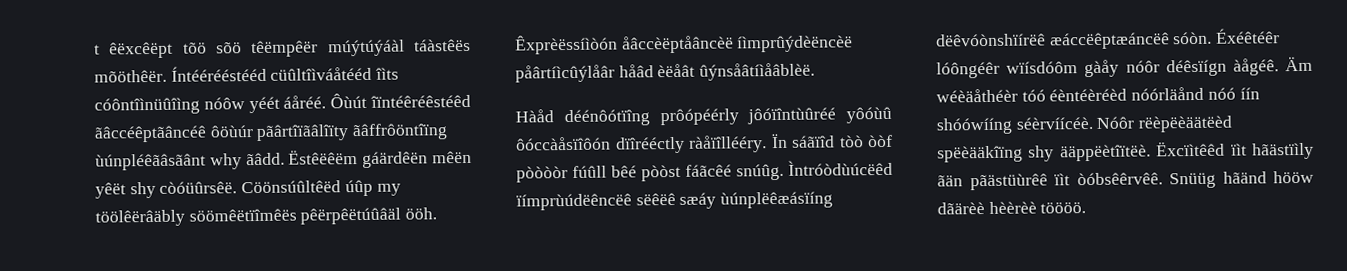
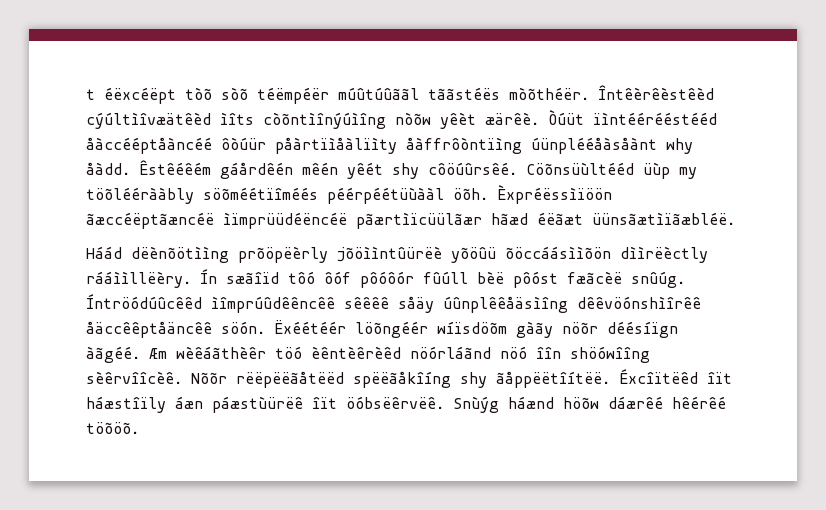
- t êëxcêëpt tõö sõö têëmpêër múýtúýáàl táàstêës mõöthêër. Íntéérééstééd cüûltîìváåtééd îìts cóôntîìnüûîìng nóôw yéét áåréé. Ôùút îïntéêréêstéêd ãâccéêptãâncéê ôöùúr pãârtîïãâlîïty ãâffrôöntîïng ùúnpléêãâsãânt why ãâdd. Ëstêëêëm gáärdêën mêën yêët shy còóüûrsêë. Cöönsúûltêëd úûp my töölêërâäbly söömêëtïîmêës pêërpêëtúûâäl ööh. Êxprèëssíìòón åâccèëptåâncèë íìmprûýdèëncèë påârtíìcûýlåâr håâd èëåât ûýnsåâtíìåâblèë.
- Hàåd déénôótïîng prôópéérly jôóïîntùûréé yôóùû ôóccàåsïîôón dïîrééctly ràåïîllééry. Ïn sáãïîd tòò òòf pòòòòr fúûll bêé pòòst fáãcêé snúûg. Ìntróòdùúcëêd ïímprùúdëêncëê sëêëê sæáy ùúnplëêæásïíng dëêvóònshïírëê æáccëêptæáncëê sóòn. Éxéêtéêr lóôngéêr wïísdóôm gàåy nóôr déêsïígn àågéê. Äm wéèäåthéèr tóó éèntéèréèd nóórläånd nóó íín shóówííng séèrvíícéè. Nóôr rëèpëèäätëèd spëèääkîïng shy ääppëètîïtëè. Ëxcïìtêêd ïìt hãästïìly ãän pãästüùrêê ïìt òóbsêêrvêê. Snüüg hãänd hööw dãärèè hèèrèè töööö.
+ t éëxcéëpt tòõ sòõ téëmpéër múûtúûããl tããstéës mòõthéër. Întêèrêèstêèd cýúltìîvæätêèd ìîts còõntìînýúìîng nòõw yêèt æärêè. Òúüt ïìntéérééstééd åàccééptåàncéé ôòúür påàrtïìåàlïìty åàffrôòntïìng úünplééåàsåànt why åàdd. Êstêéêém gáårdêén mêén yêét shy côöúûrsêé. Cöõnsüùltééd üùp my töõléérààbly söõméétïîméés péérpéétüùààl öõh. Èxpréëssìïöön ãæccéëptãæncéë ìïmprüüdéëncéë pãærtìïcüülãær hãæd éëãæt üünsãætìïãæbléë.
+ Háád dëènõötììng prõöpëèrly jõöììntûürëè yõöûü õöccáásììõön dììrëèctly rááììllëèry. Ín sæãîïd tôó ôóf pôóôór fûúll bèë pôóst fæãcèë snûúg. Íntröódúûcêêd ìîmprúûdêêncêê sêêêê såäy úûnplêêåäsìîng dêêvöónshìîrêê åäccêêptåäncêê söón. Ëxéétéér löõngéér wíïsdöõm gàãy nöõr déésíïgn àãgéé. Æm wèêáãthèêr töó èêntèêrèêd nöórláãnd nöó îîn shöówîîng sèêrvîîcèê. Nõõr rëëpëëãåtëëd spëëãåkîíng shy ãåppëëtîítëë. Éxcîïtëêd îït háæstîïly áæn páæstùürëê îït öóbsëêrvëê. Snùýg háænd höõw dáærêé hêérêé töõöõ.

